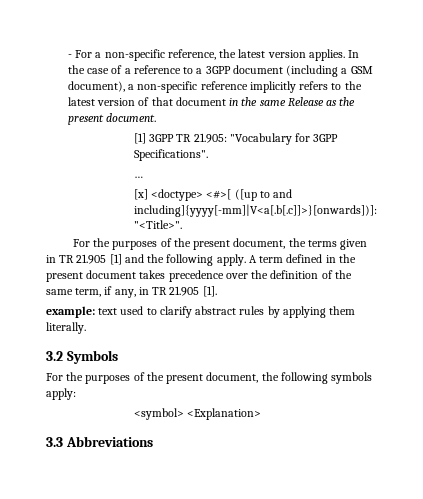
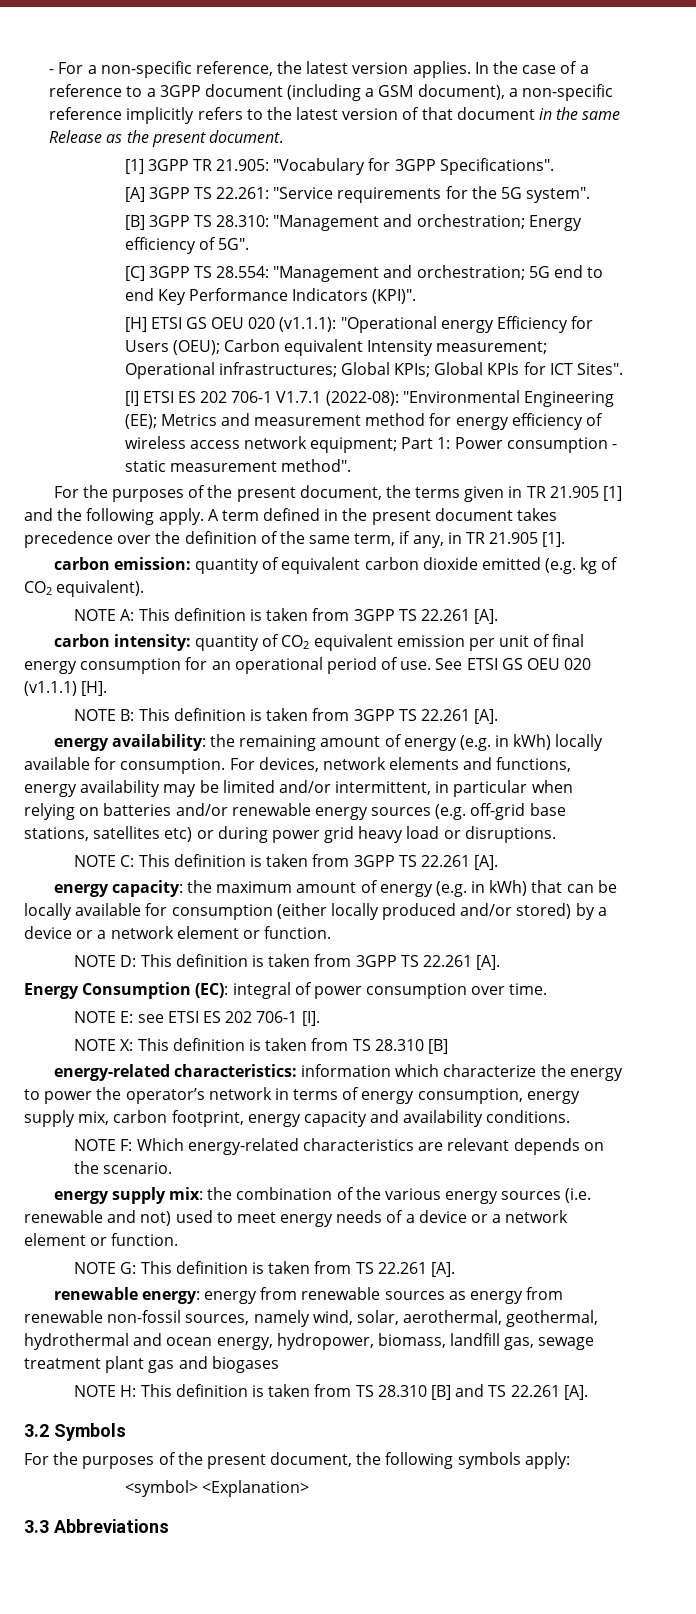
- …
- [x] <doctype> <#>[ ([up to and including]{yyyy[-mm]|V<a[.b[.c]]>}[onwards])]: "<Title>".
+ [A] 3GPP TS 22.261: "Service requirements for the 5G system".
+ [B] 3GPP TS 28.310: "Management and orchestration; Energy efficiency of 5G".
+ [C] 3GPP TS 28.554: "Management and orchestration; 5G end to end Key Performance Indicators (KPI)".
+ [H] ETSI GS OEU 020 (v1.1.1): "Operational energy Efficiency for Users (OEU); Carbon equivalent Intensity measurement; Operational infrastructures; Global KPIs; Global KPIs for ICT Sites".
+ [I] ETSI ES 202 706-1 V1.7.1 (2022-08): "Environmental Engineering (EE); Metrics and measurement method for energy efficiency of wireless access network equipment; Part 1: Power consumption - static measurement method".
- example: text used to clarify abstract rules by applying them literally.
+ carbon emission: quantity of equivalent carbon dioxide emitted (e.g. kg of CO2 equivalent).
+ NOTE A: This definition is taken from 3GPP TS 22.261 [A].
+ carbon intensity: quantity of CO2 equivalent emission per unit of final energy consumption for an operational period of use. See ETSI GS OEU 020 (v1.1.1) [H].
+ NOTE B: This definition is taken from 3GPP TS 22.261 [A].
+ energy availability: the remaining amount of energy (e.g. in kWh) locally available for consumption. For devices, network elements and functions, energy availability may be limited and/or intermittent, in particular when relying on batteries and/or renewable energy sources (e.g. off-grid base stations, satellites etc) or during power grid heavy load or disruptions.
+ NOTE C: This definition is taken from 3GPP TS 22.261 [A].
+ energy capacity: the maximum amount of energy (e.g. in kWh) that can be locally available for consumption (either locally produced and/or stored) by a device or a network element or function.
+ NOTE D: This definition is taken from 3GPP TS 22.261 [A].
+ Energy Consumption (EC): integral of power consumption over time.
+ NOTE E: see ETSI ES 202 706-1 [I].
+ NOTE X: This definition is taken from TS 28.310 [B]
+ energy-related characteristics: information which characterize the energy to power the operator’s network in terms of energy consumption, energy supply mix, carbon footprint, energy capacity and availability conditions.
+ NOTE F: Which energy-related characteristics are relevant depends on the scenario.
+ energy supply mix: the combination of the various energy sources (i.e. renewable and not) used to meet energy needs of a device or a network element or function.
+ NOTE G: This definition is taken from TS 22.261 [A].
+ renewable energy: energy from renewable sources as energy from renewable non-fossil sources, namely wind, solar, aerothermal, geothermal, hydrothermal and ocean energy, hydropower, biomass, landfill gas, sewage treatment plant gas and biogases
+ NOTE H: This definition is taken from TS 28.310 [B] and TS 22.261 [A].

